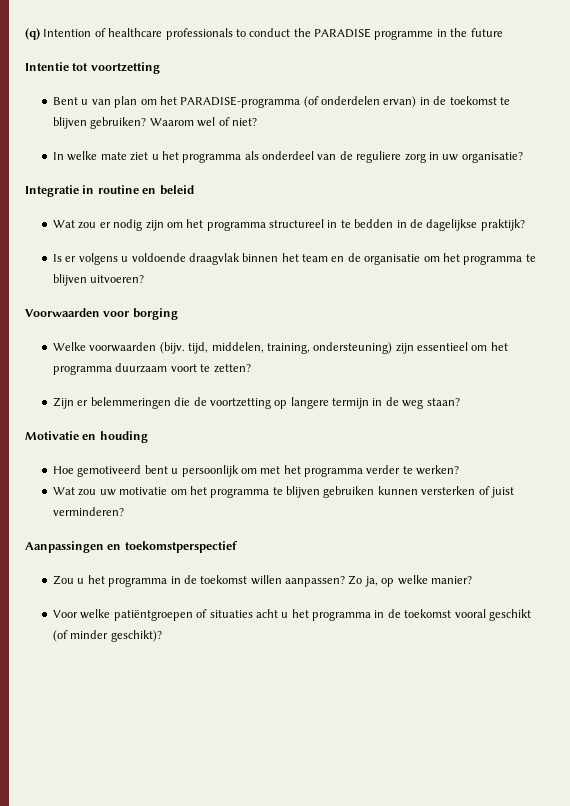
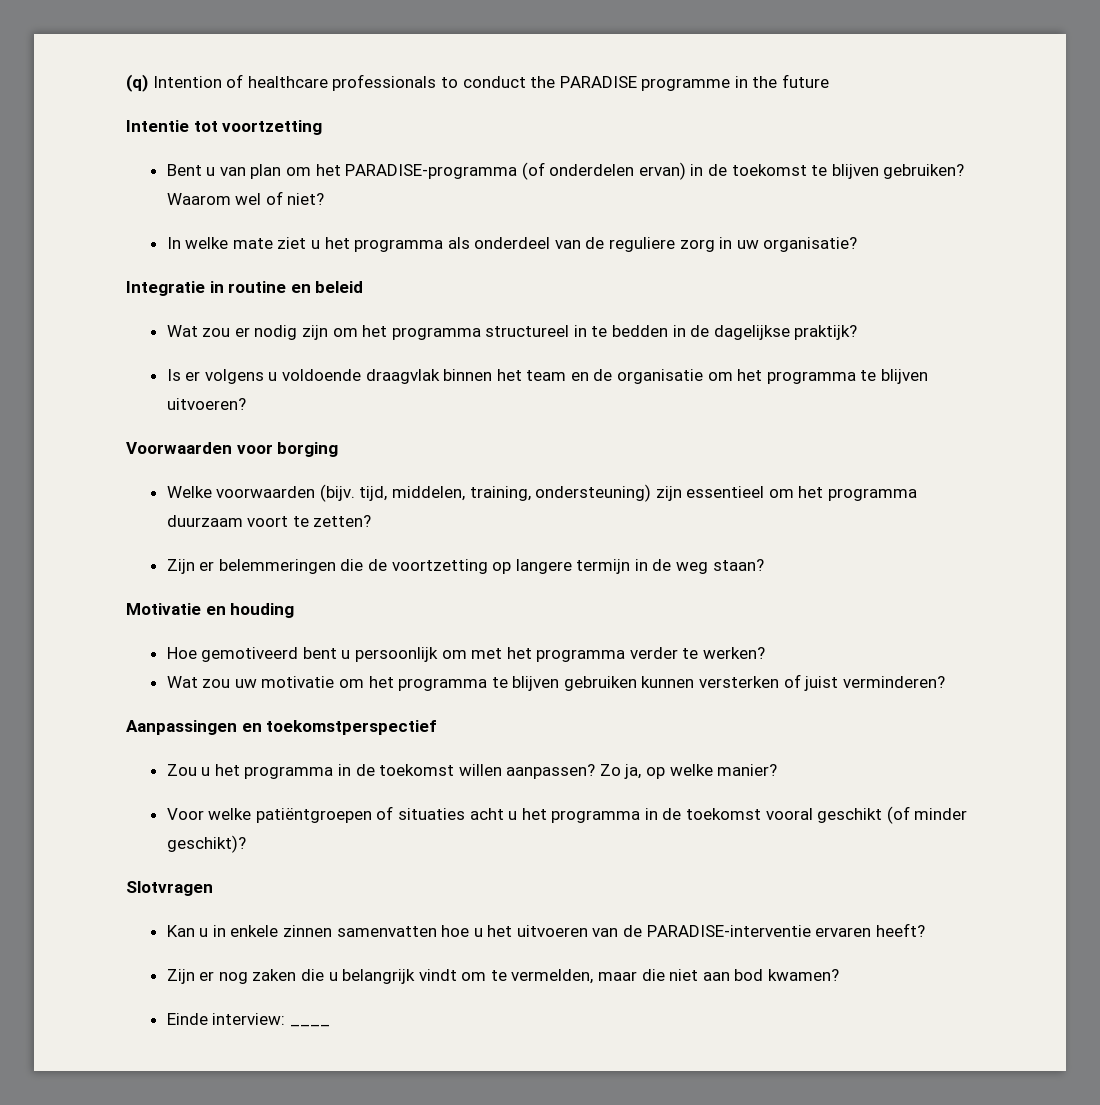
+ Slotvragen
+ Kan u in enkele zinnen samenvatten hoe u het uitvoeren van de PARADISE-interventie ervaren heeft?
+ Zijn er nog zaken die u belangrijk vindt om te vermelden, maar die niet aan bod kwamen?
+ Einde interview: ____

